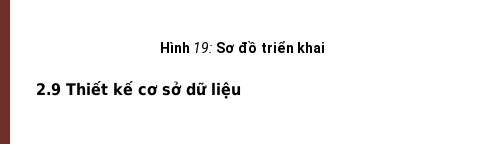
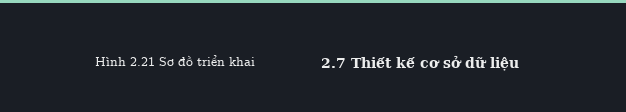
- Hình 19: Sơ đồ triển khai
+ Hình 2.21 Sơ đồ triển khai
- 2.9 Thiết kế cơ sở dữ liệu
+ 2.7 Thiết kế cơ sở dữ liệu

